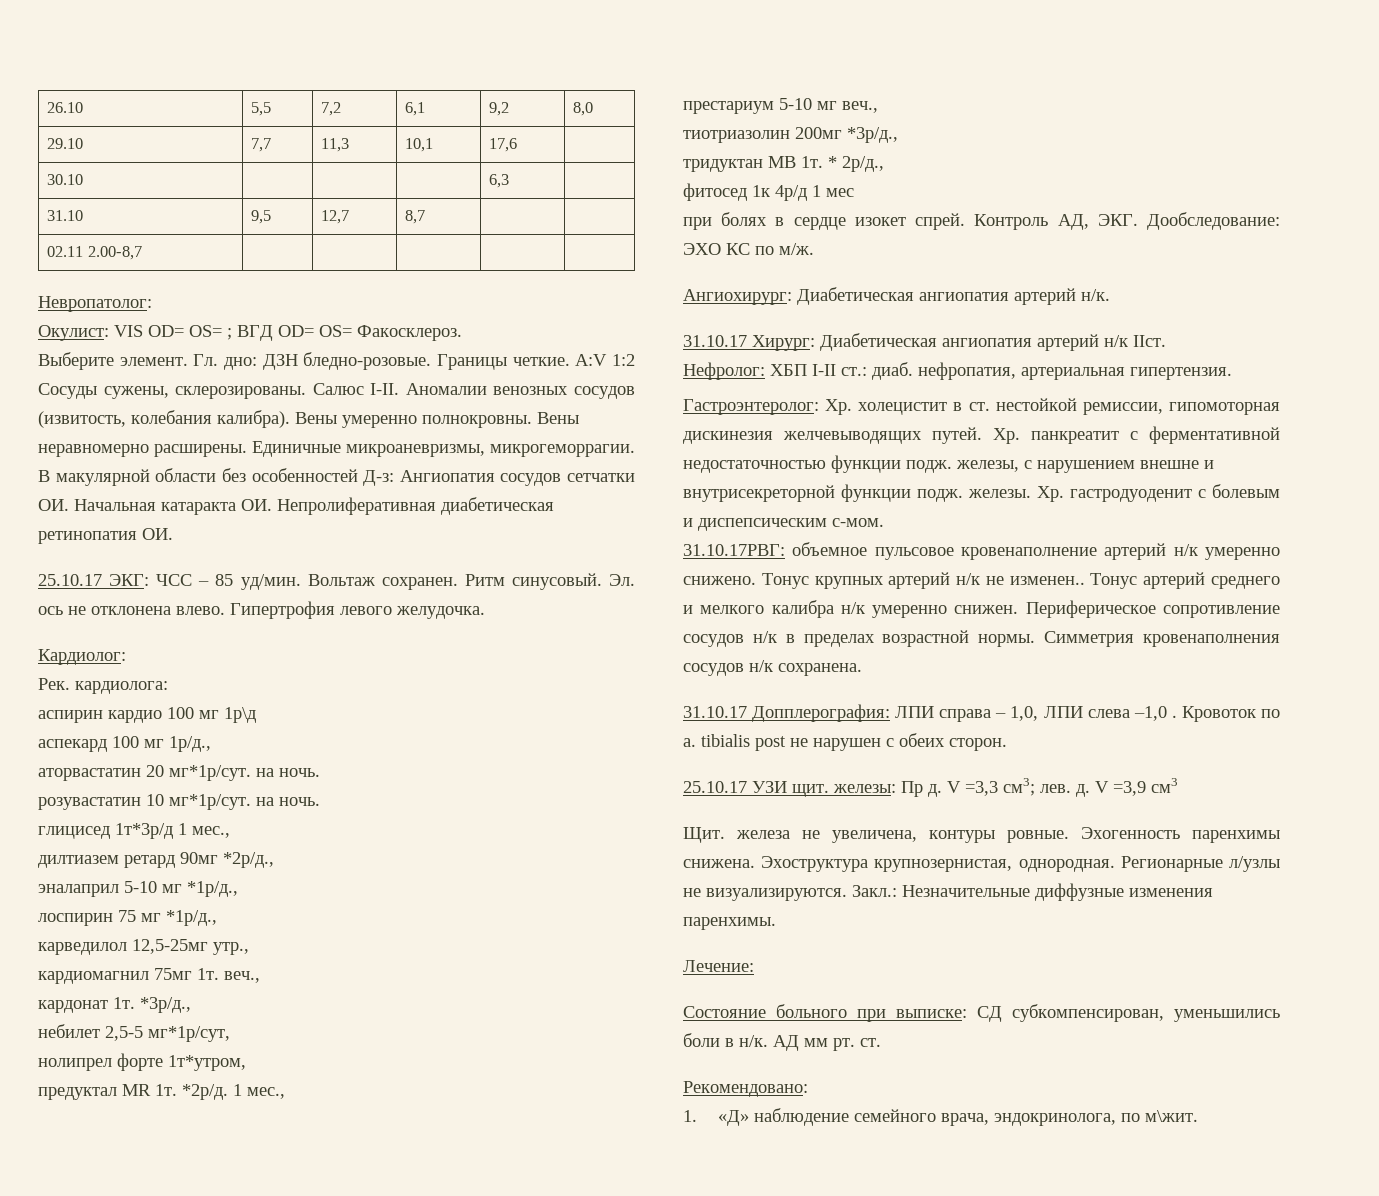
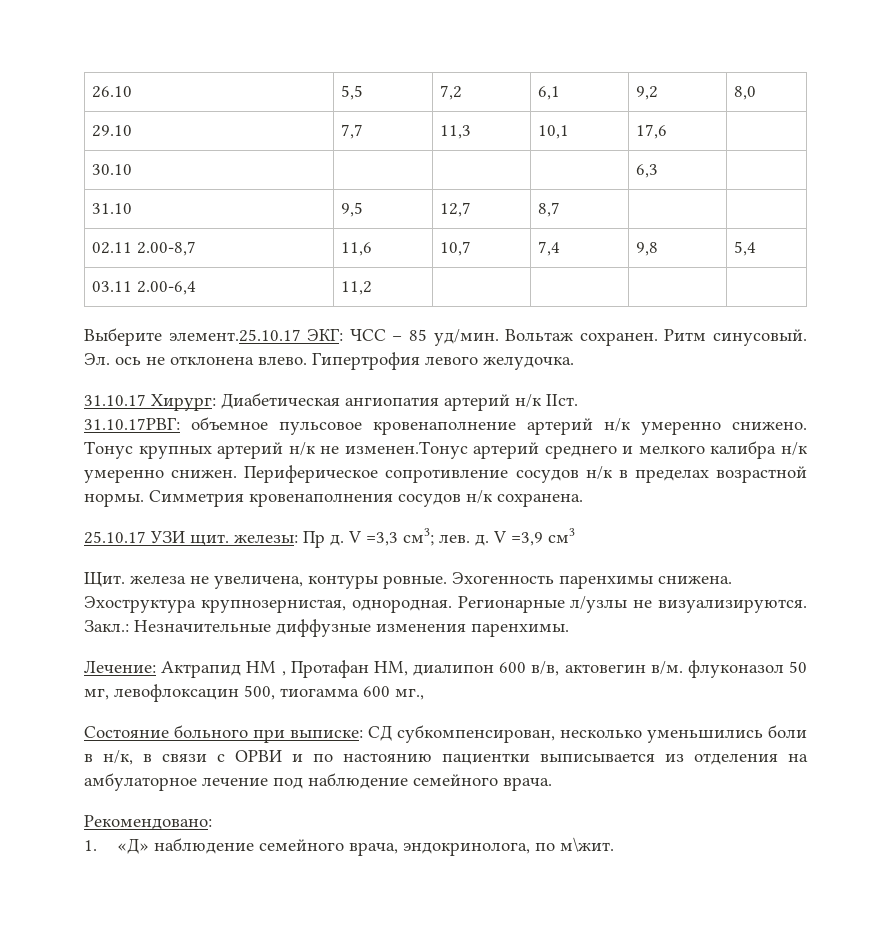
- 02.11 2.00-8,7 | | | | |
- Невропатолог:
- Окулист: VIS OD= OS= ; ВГД OD= OS= Факосклероз.
- Выберите элемент. Гл. дно: ДЗН бледно-розовые. Границы четкие. А:V 1:2 Сосуды сужены, склерозированы. Салюс I-II. Аномалии венозных сосудов (извитость, колебания калибра). Вены умеренно полнокровны. Вены неравномерно расширены. Единичные микроаневризмы, микрогеморрагии. В макулярной области без особенностей Д-з: Ангиопатия сосудов сетчатки ОИ. Начальная катаракта ОИ. Непролиферативная диабетическая ретинопатия ОИ.
- 25.10.17 ЭКГ: ЧСС – 85 уд/мин.
+ 02.11 2.00-8,7 | 11,6 | 10,7 | 7,4 | 9,8 | 5,4
+ 03.11 2.00-6,4 | 11,2 | | | |
+ Выберите элемент.25.10.17 ЭКГ: ЧСС – 85 уд/мин.
- Кардиолог:
- Рек. кардиолога:
- аспирин кардио 100 мг 1р\д
- аспекард 100 мг 1р/д.,
- аторвастатин 20 мг*1р/сут. на ночь.
- розувастатин 10 мг*1р/сут. на ночь.
- глицисед 1т*3р/д 1 мес.,
- дилтиазем ретард 90мг *2р/д.,
- эналаприл 5-10 мг *1р/д.,
- лоспирин 75 мг *1р/д.,
- карведилол 12,5-25мг утр.,
- кардиомагнил 75мг 1т. веч.,
- кардонат 1т. *3р/д.,
- небилет 2,5-5 мг*1р/сут,
- нолипрел форте 1т*утром,
- предуктал МR 1т. *2р/д. 1 мес.,
- престариум 5-10 мг веч.,
- тиотриазолин 200мг *3р/д.,
- тридуктан МВ 1т. * 2р/д.,
- фитосед 1к 4р/д 1 мес
- при болях в сердце изокет спрей. Контроль АД, ЭКГ. Дообследование: ЭХО КС по м/ж.
- Ангиохирург: Диабетическая ангиопатия артерий н/к.
- Нефролог: ХБП I-II ст.: диаб. нефропатия, артериальная гипертензия.
- Гастроэнтеролог: Хр. холецистит в ст. нестойкой ремиссии, гипомоторная дискинезия желчевыводящих путей. Хр. панкреатит с ферментативной недостаточностью функции подж. железы, с нарушением внешне и внутрисекреторной функции подж. железы. Хр. гастродуоденит с болевым и диспепсическим с-мом.
- Тонус крупных артерий н/к не изменен.. Тонус артерий среднего и мелкого калибра н/к умеренно снижен.
+ Тонус крупных артерий н/к не изменен.Тонус артерий среднего и мелкого калибра н/к умеренно снижен.
- 31.10.17 Допплерография: ЛПИ справа – 1,0, ЛПИ слева –1,0 . Кровоток по а. tibialis роst не нарушен с обеих сторон.
- Лечение:
+ Лечение: Актрапид НМ , Протафан НМ, диалипон 600 в/в, актовегин в/м. флуконазол 50 мг, левофлоксацин 500, тиогамма 600 мг.,
- Состояние больного при выписке: СД субкомпенсирован, уменьшились боли в н/к. АД мм рт. ст.
+ Состояние больного при выписке: СД субкомпенсирован, несколько уменьшились боли в н/к, в связи с ОРВИ и по настоянию пациентки выписывается из отделения на амбулаторное лечение под наблюдение семейного врача.

